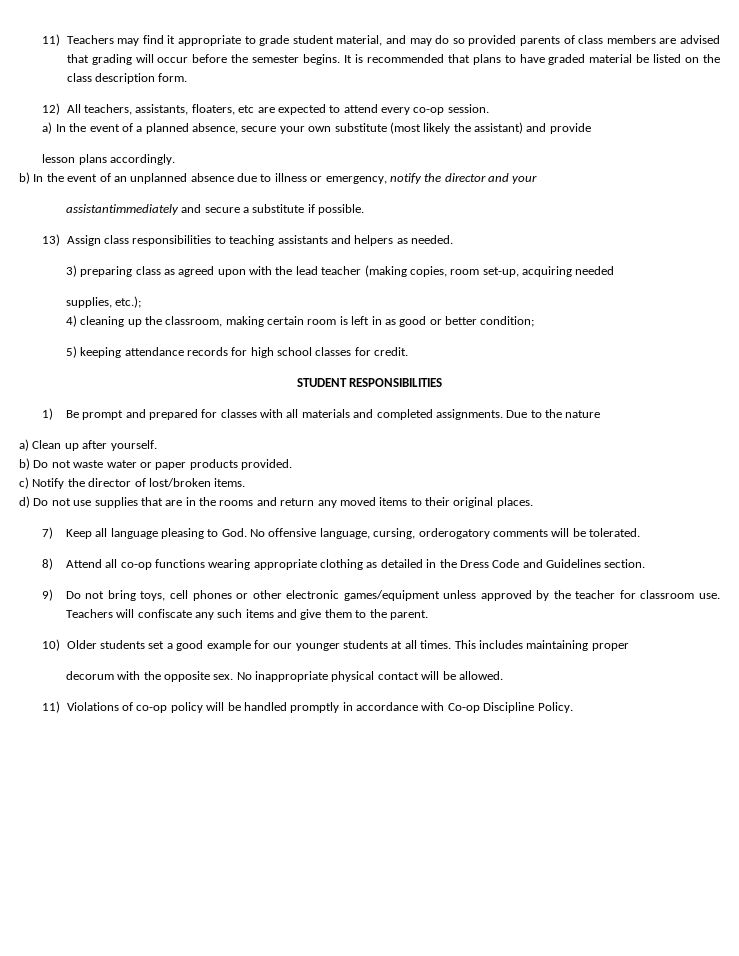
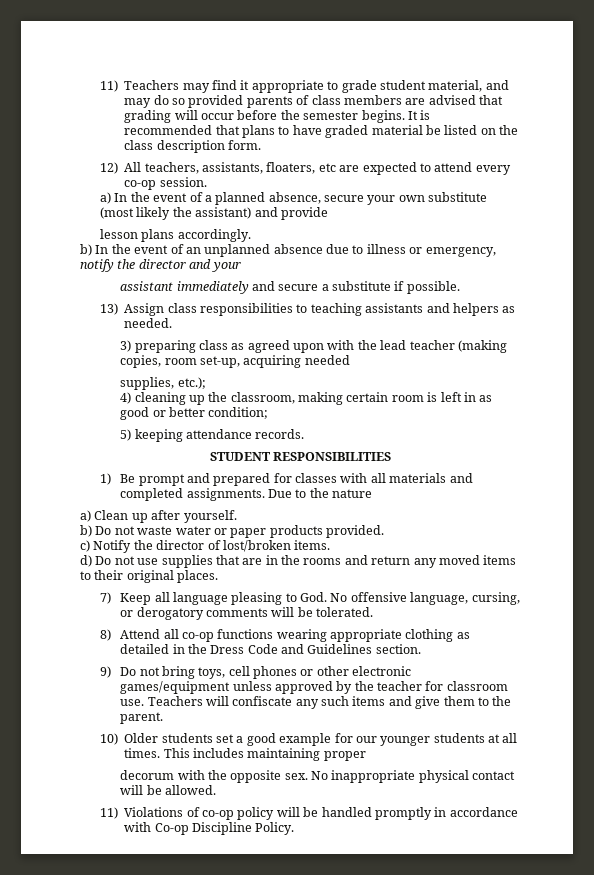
- assistantimmediately and secure a substitute if possible.
+ assistant immediately and secure a substitute if possible.
- 5) keeping attendance records for high school classes for credit.
+ 5) keeping attendance records.
- 7) Keep all language pleasing to God. No offensive language, cursing, orderogatory comments will be tolerated.
+ 7) Keep all language pleasing to God. No offensive language, cursing, or derogatory comments will be tolerated.

